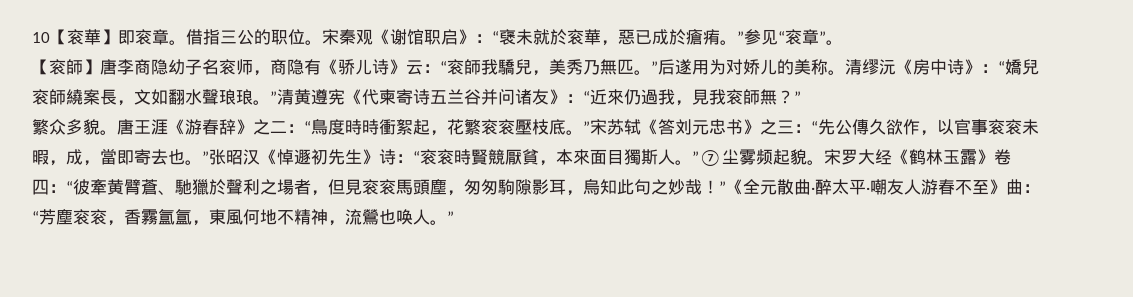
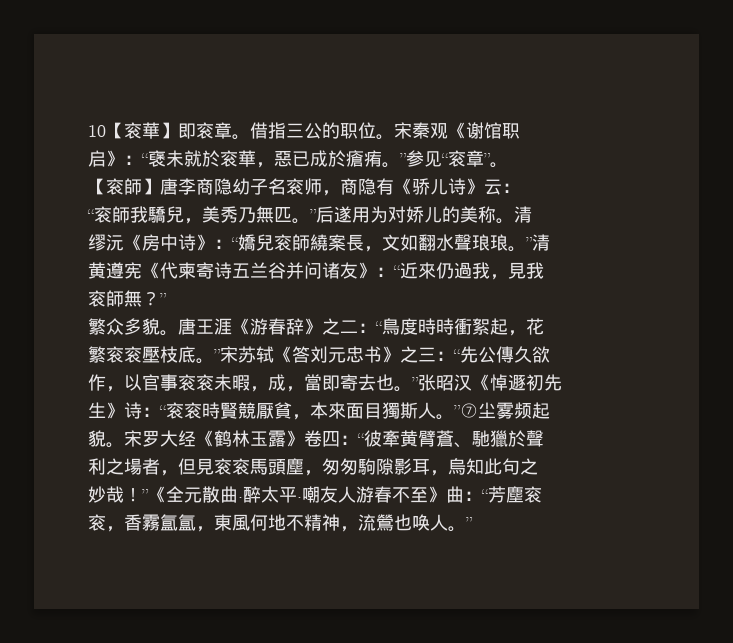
- 宋秦观《谢馆职启》：“襃未就於衮華，惡已成於瘡痏。”参见“衮章”。
+ 宋秦观《谢馆职
+ 启》：“襃未就於衮華，惡已成於瘡痏。”参见“衮章”。
- 【衮師】唐李商隐幼子名衮师，商隐有《骄儿诗》云：“衮師我驕兒，美秀乃無匹。”后遂用为对娇儿的美称。清缪沅《房中诗》：“嬌兒衮師繞案長，文如翻水聲琅琅。”清黄遵宪《代柬寄诗五兰谷并问诸友》：“近來仍過我，見我衮師無？”
+ 【衮師】唐李商隐幼子名衮师，商隐有《骄儿诗》云：
+ “衮師我驕兒，美秀乃無匹。”后遂用为对娇儿的美称。清
+ 缪沅《房中诗》：“嬌兒衮師繞案長，文如翻水聲琅琅。”清
+ 黄遵宪《代柬寄诗五兰谷并问诸友》：“近來仍過我，見我
+ 衮師無？”
- 唐王涯《游春辞》之二：“鳥度時時衝絮起，花繁衮衮壓枝底。”宋苏轼《答刘元忠书》之三：“先公傳久欲作，以官事衮衮未暇，成，當即寄去也。”张昭汉《悼遯初先生》诗：“衮衮時賢競厭貧，本來面目獨斯人。”⑦尘雾频起貌。
+ 唐王涯《游春辞》之二：“鳥度時時衝絮起，花
+ 繁衮衮壓枝底。”宋苏轼《答刘元忠书》之三：“先公傳久欲
+ 作，以官事衮衮未暇，成，當即寄去也。”张昭汉《悼遯初先
+ 生》诗：“衮衮時賢競厭貧，本來面目獨斯人。”⑦尘雾频起
+ 貌。
- 宋罗大经《鹤林玉露》卷四：“彼牽黄臂蒼、馳獵於聲利之場者，但見衮衮馬頭塵，匆匆駒隙影耳，烏知此句之妙哉！”《全元散曲·醉太平·嘲友人游春不至》曲：“芳塵衮衮，香霧氲氲，東風何地不精神，流鶯也唤人。”
+ 宋罗大经《鹤林玉露》卷四：“彼牽黄臂蒼、馳獵於聲
+ 利之場者，但見衮衮馬頭塵，匆匆駒隙影耳，烏知此句之
+ 妙哉！”《全元散曲·醉太平·嘲友人游春不至》曲：“芳塵衮
+ 衮，香霧氲氲，東風何地不精神，流鶯也唤人。”

